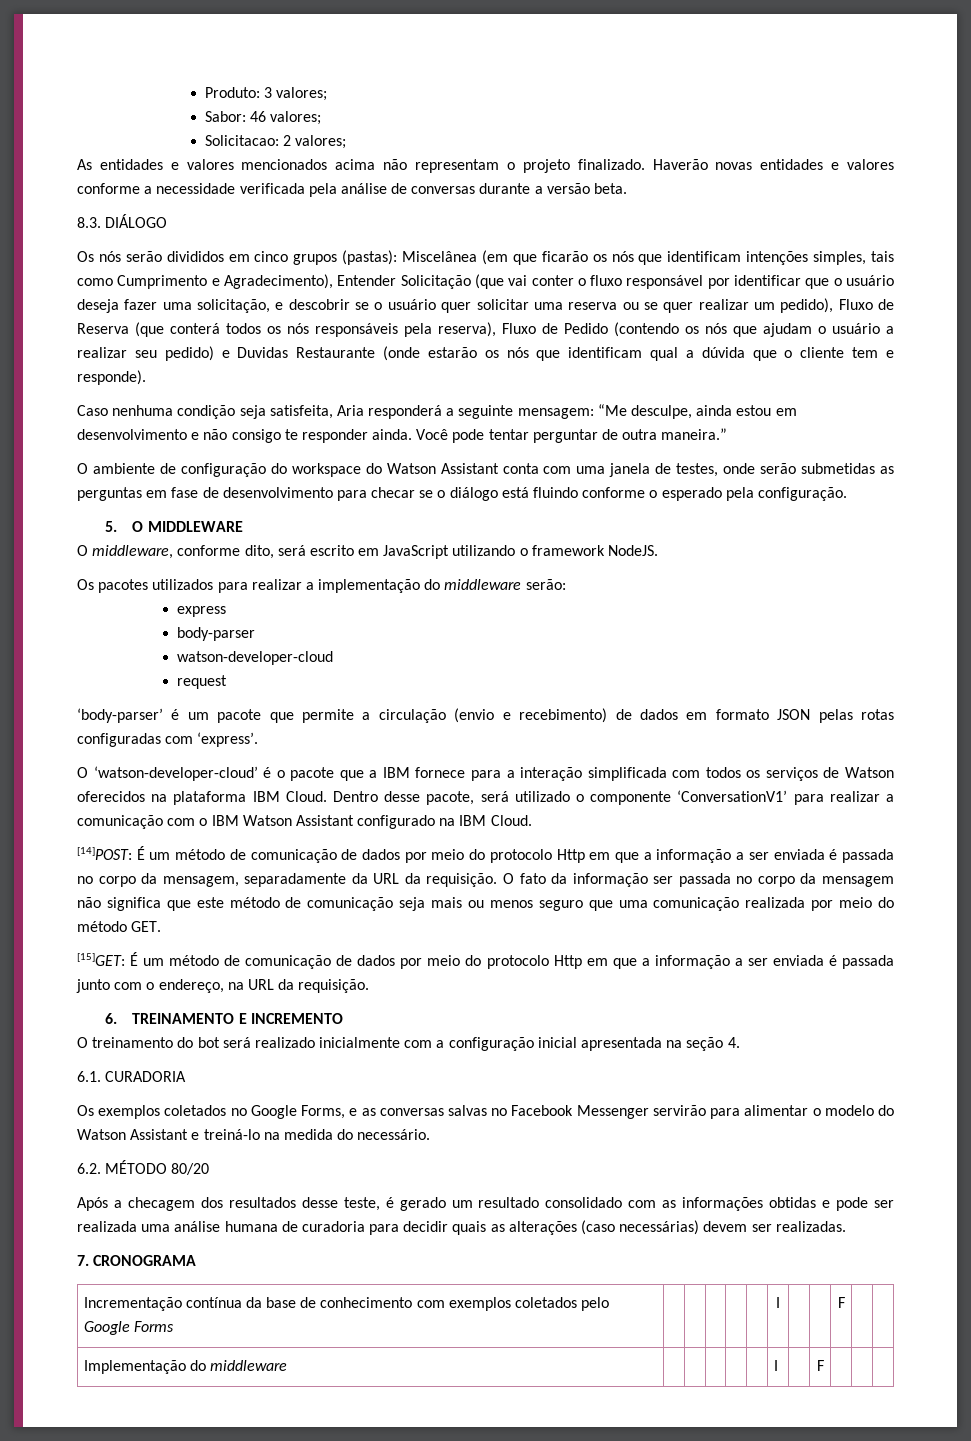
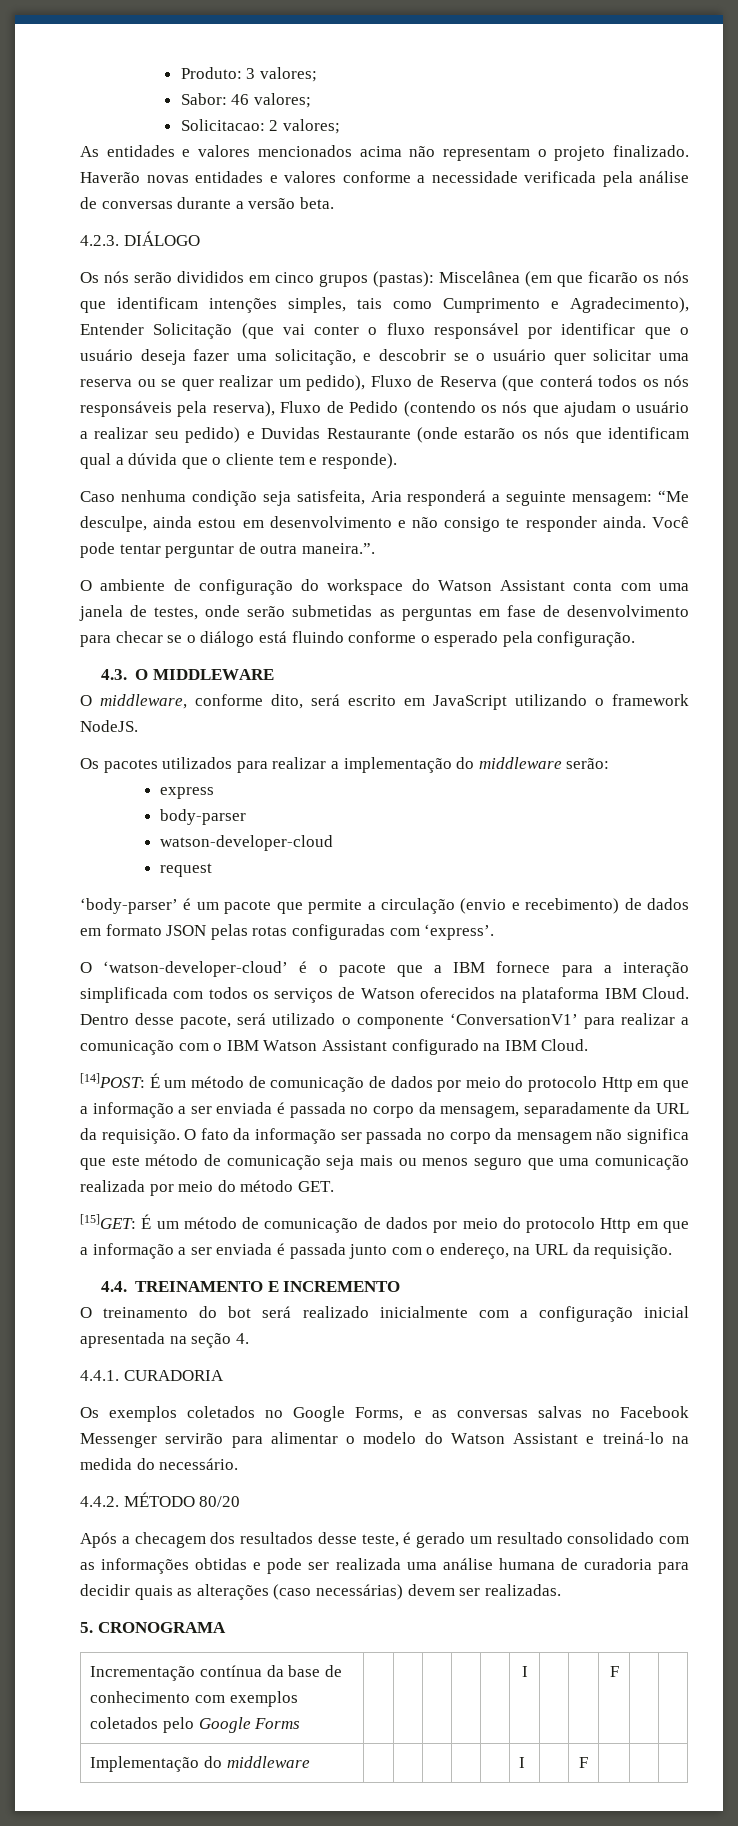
- 8.3. DIÁLOGO
+ 4.2.3. DIÁLOGO
- Você pode tentar perguntar de outra maneira.”
+ Você pode tentar perguntar de outra maneira.”.
- 5. O MIDDLEWARE
+ 4.3. O MIDDLEWARE
- 6. TREINAMENTO E INCREMENTO
+ 4.4. TREINAMENTO E INCREMENTO
- 6.1. CURADORIA
+ 4.4.1. CURADORIA
- 6.2. MÉTODO 80/20
+ 4.4.2. MÉTODO 80/20
- 7. CRONOGRAMA
+ 5. CRONOGRAMA

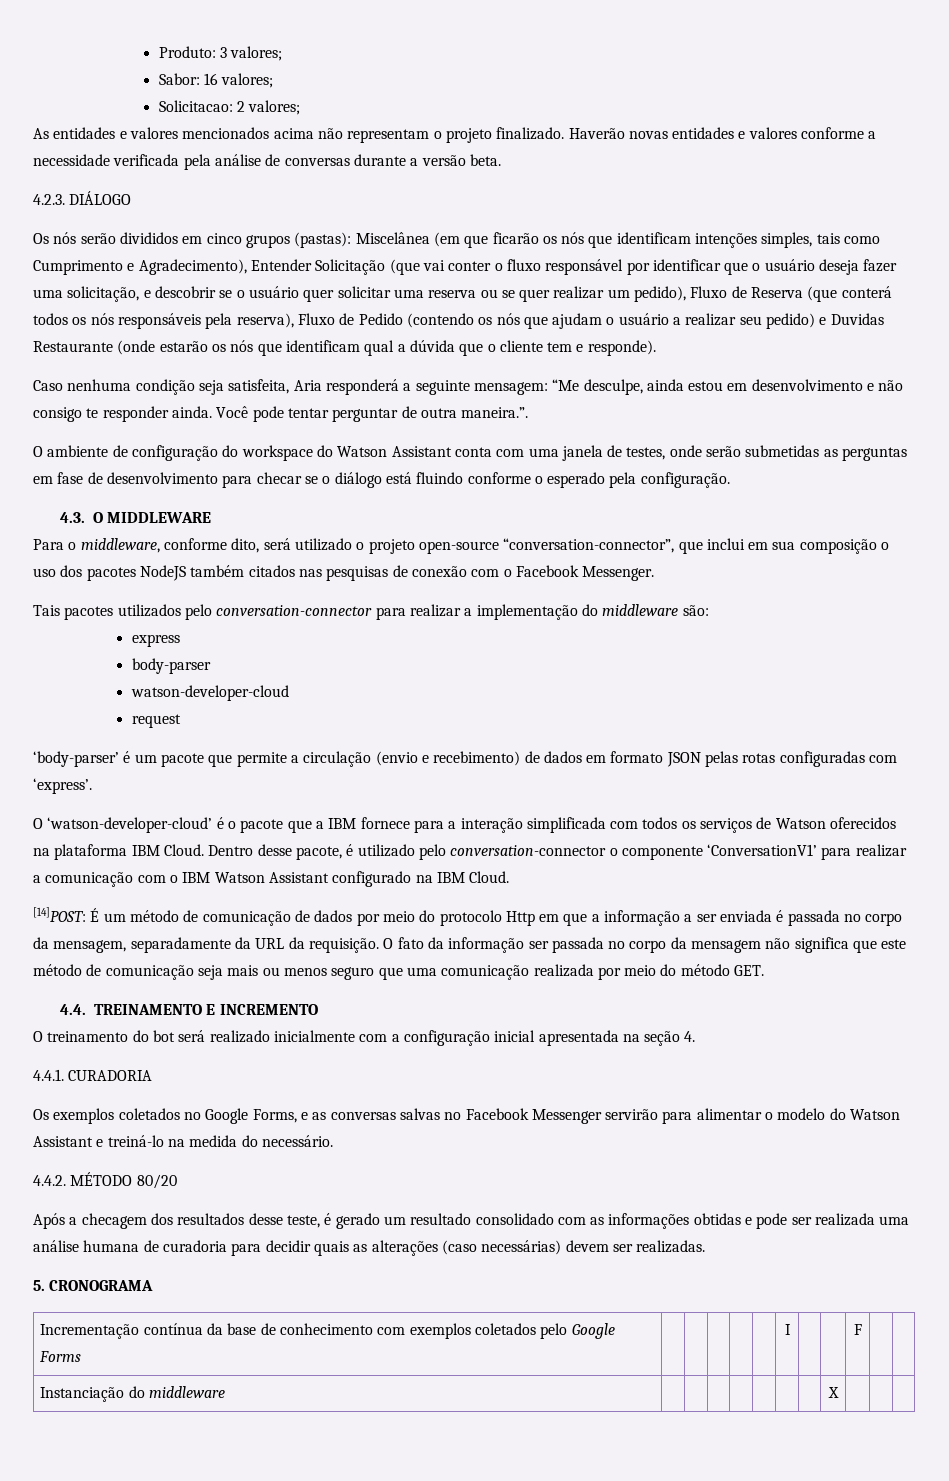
- Sabor: 46 valores;
+ Sabor: 16 valores;
- O middleware, conforme dito, será escrito em JavaScript utilizando o framework NodeJS.
- Os pacotes utilizados para realizar a implementação do middleware serão:
+ Para o middleware, conforme dito, será utilizado o projeto open-source “conversation-connector”, que inclui em sua composição o uso dos pacotes NodeJS também citados nas pesquisas de conexão com o Facebook Messenger.
+ Tais pacotes utilizados pelo conversation-connector para realizar a implementação do middleware são:
- Dentro desse pacote, será utilizado o componente ‘ConversationV1’ para realizar a comunicação com o IBM Watson Assistant configurado na IBM Cloud.
+ Dentro desse pacote, é utilizado pelo conversation-connector o componente ‘ConversationV1’ para realizar a comunicação com o IBM Watson Assistant configurado na IBM Cloud.
- [15]GET: É um método de comunicação de dados por meio do protocolo Http em que a informação a ser enviada é passada junto com o endereço, na URL da requisição.
- Implementação do middleware | | | | | | I | | F | | |
+ Instanciação do middleware | | | | | | | | X | | |

